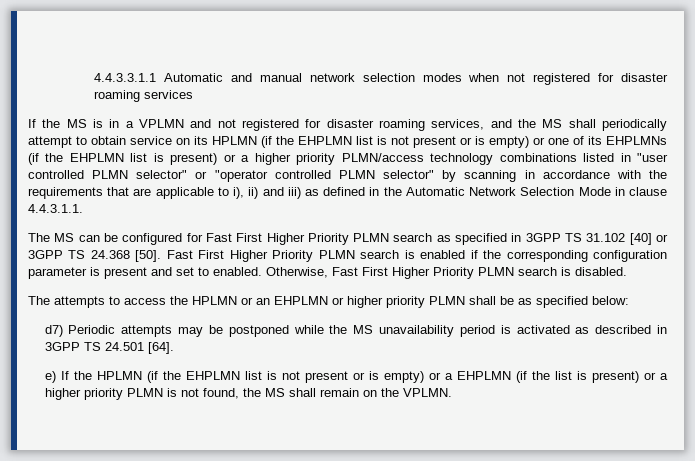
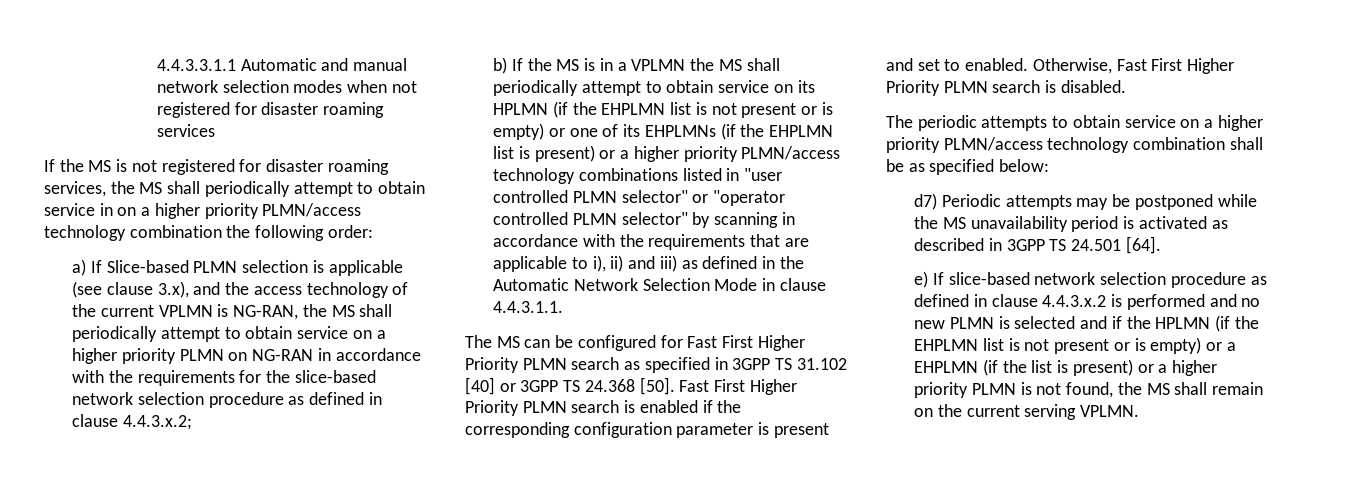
- If the MS is in a VPLMN and not registered for disaster roaming services, and the MS shall periodically attempt to obtain service on its HPLMN (if the EHPLMN list is not present or is empty) or one of its EHPLMNs (if the EHPLMN list is present) or a higher priority PLMN/access technology combinations listed in "user controlled PLMN selector" or "operator controlled PLMN selector" by scanning in accordance with the requirements that are applicable to i), ii) and iii) as defined in the Automatic Network Selection Mode in clause 4.4.3.1.1.
+ If the MS is not registered for disaster roaming services, the MS shall periodically attempt to obtain service in on a higher priority PLMN/access technology combination the following order:
+ a) If Slice-based PLMN selection is applicable (see clause 3.x), and the access technology of the current VPLMN is NG-RAN, the MS shall periodically attempt to obtain service on a higher priority PLMN on NG-RAN in accordance with the requirements for the slice-based network selection procedure as defined in clause 4.4.3.x.2;
+ b) If the MS is in a VPLMN the MS shall periodically attempt to obtain service on its HPLMN (if the EHPLMN list is not present or is empty) or one of its EHPLMNs (if the EHPLMN list is present) or a higher priority PLMN/access technology combinations listed in "user controlled PLMN selector" or "operator controlled PLMN selector" by scanning in accordance with the requirements that are applicable to i), ii) and iii) as defined in the Automatic Network Selection Mode in clause 4.4.3.1.1.
- The attempts to access the HPLMN or an EHPLMN or higher priority PLMN shall be as specified below:
+ The periodic attempts to obtain service on a higher priority PLMN/access technology combination shall be as specified below:
- e) If the HPLMN (if the EHPLMN list is not present or is empty) or a EHPLMN (if the list is present) or a higher priority PLMN is not found, the MS shall remain on the VPLMN.
+ e) If slice-based network selection procedure as defined in clause 4.4.3.x.2 is performed and no new PLMN is selected and if the HPLMN (if the EHPLMN list is not present or is empty) or a EHPLMN (if the list is present) or a higher priority PLMN is not found, the MS shall remain on the current serving VPLMN.

